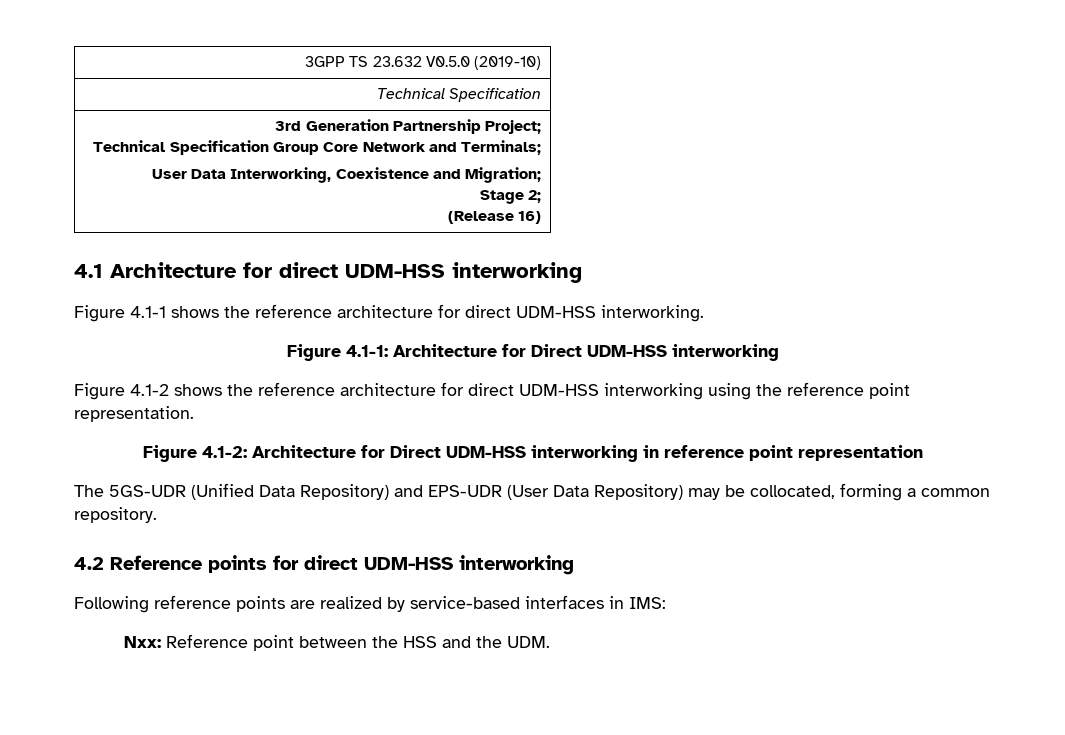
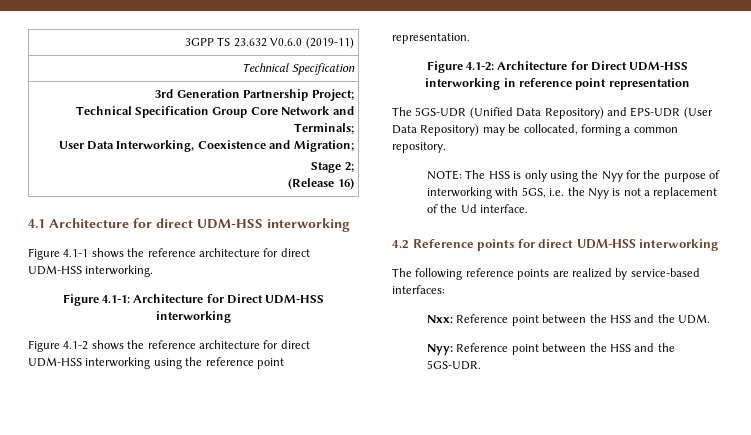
- 3GPP TS 23.632 V0.5.0 (2019-10)
+ 3GPP TS 23.632 V0.6.0 (2019-11)
+ NOTE: The HSS is only using the Nyy for the purpose of interworking with 5GS, i.e. the Nyy is not a replacement of the Ud interface.
- Following reference points are realized by service-based interfaces in IMS:
+ The following reference points are realized by service-based interfaces:
+ Nyy: Reference point between the HSS and the 5GS-UDR.

